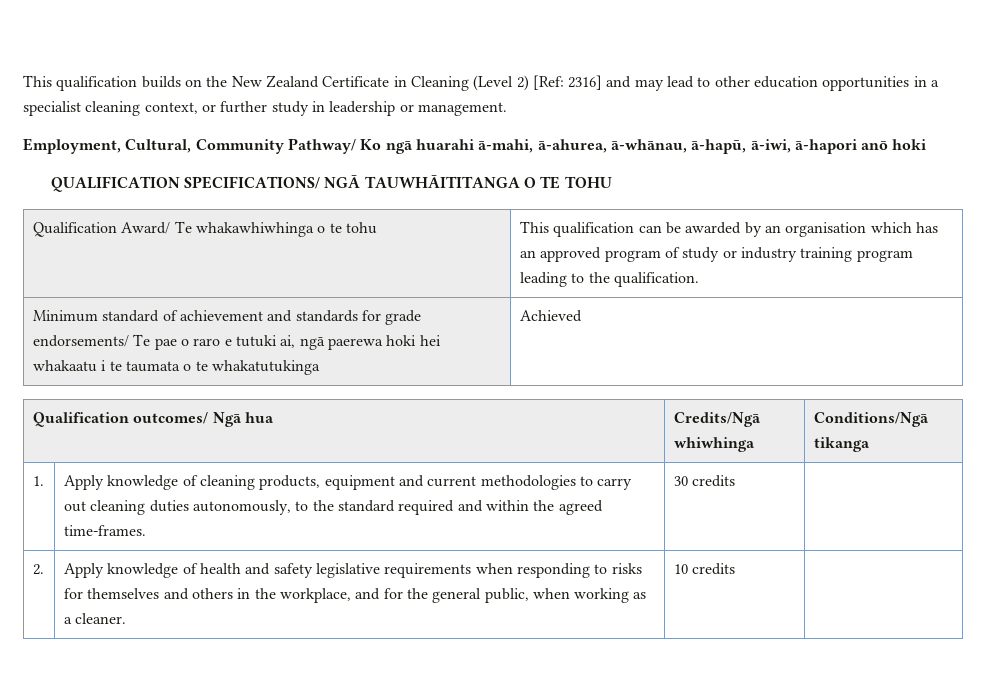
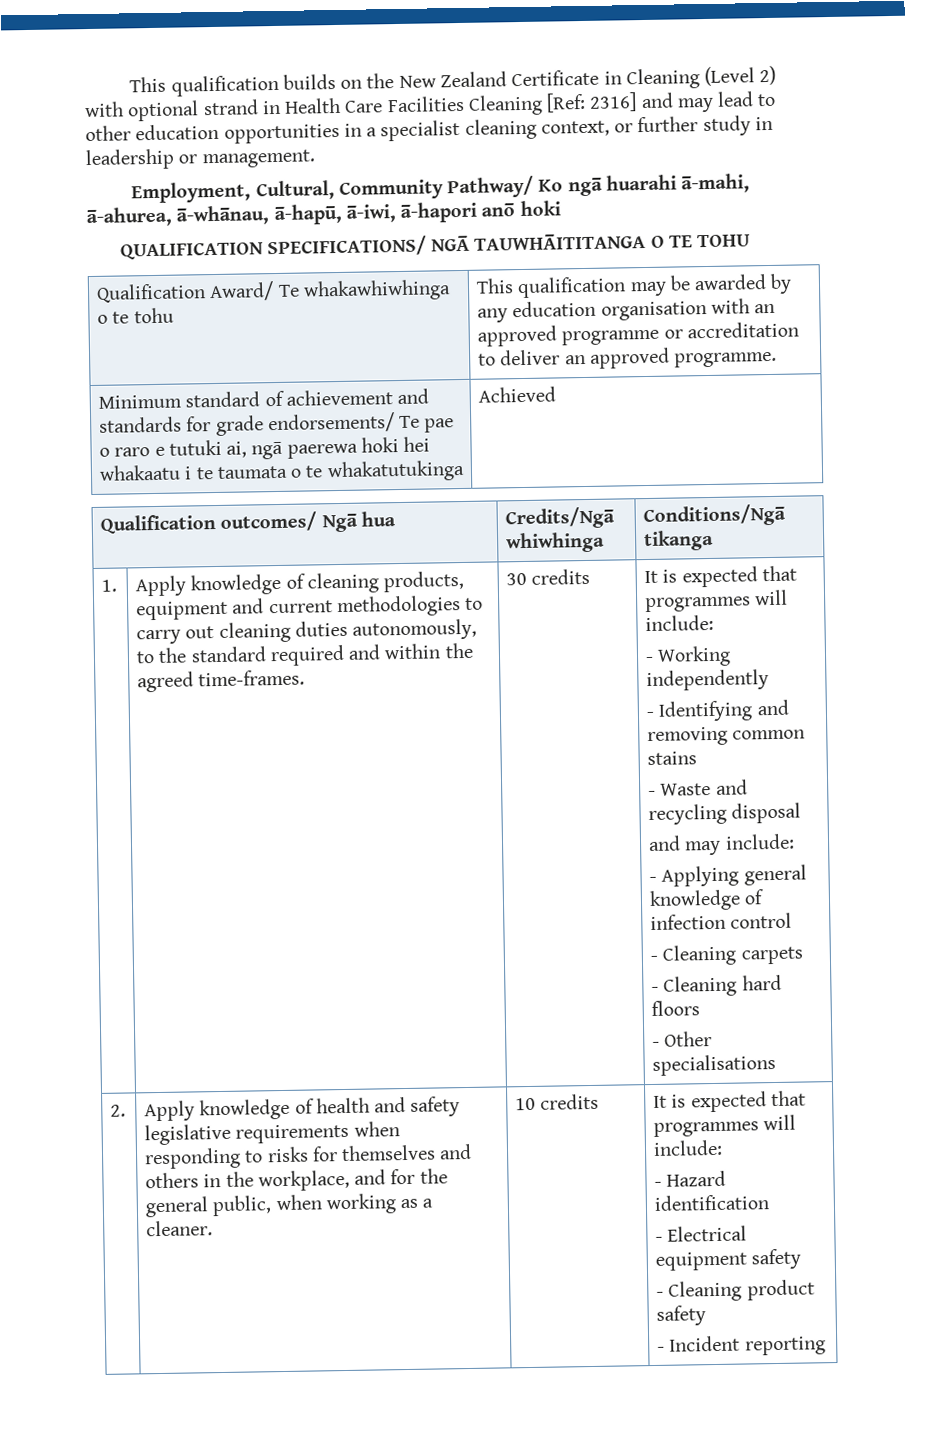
- This qualification builds on the New Zealand Certificate in Cleaning (Level 2) [Ref: 2316] and may lead to other education opportunities in a specialist cleaning context, or further study in leadership or management.
+ This qualification builds on the New Zealand Certificate in Cleaning (Level 2) with optional strand in Health Care Facilities Cleaning [Ref: 2316] and may lead to other education opportunities in a specialist cleaning context, or further study in leadership or management.
- Qualification Award/ Te whakawhiwhinga o te tohu | This qualification can be awarded by an organisation which has an approved program of study or industry training program leading to the qualification.
+ Qualification Award/ Te whakawhiwhinga o te tohu | This qualification may be awarded by any education organisation with an approved programme or accreditation to deliver an approved programme.
- 30 credits
+ 30 credits | It is expected that programmes will include:
+ - Working independently
+ - Identifying and removing common stains
+ - Waste and recycling disposal
+ and may include:
+ - Applying general knowledge of infection control
+ - Cleaning carpets
+ - Cleaning hard floors
+ - Other specialisations
- 10 credits
+ 10 credits | It is expected that programmes will include:
+ - Hazard identification
+ - Electrical equipment safety
+ - Cleaning product safety
+ - Incident reporting

